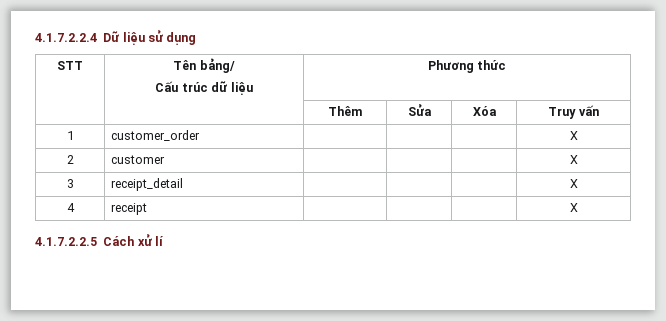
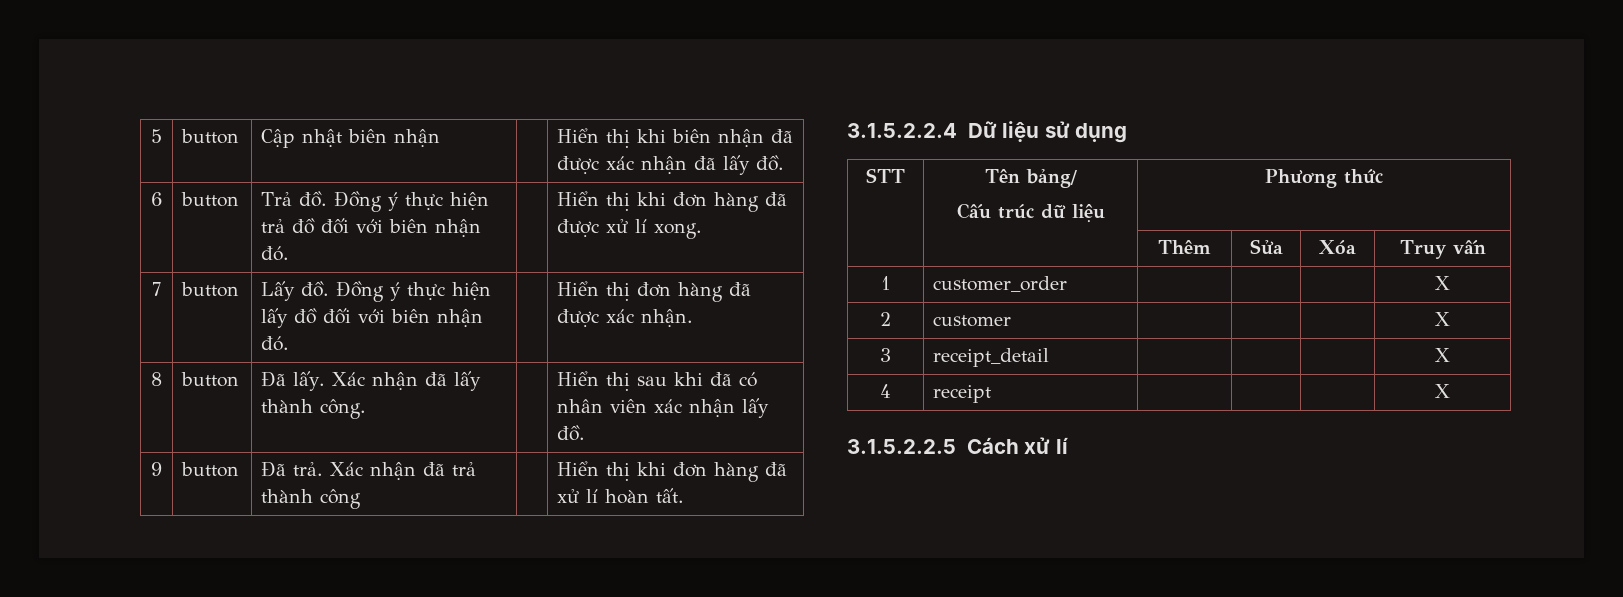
- 4.1.7.2.2.4 Dữ liệu sử dụng
+ 5 | button | Cập nhật biên nhận | | Hiển thị khi biên nhận đã được xác nhận đã lấy đồ.
+ 6 | button | Trả đồ. Đồng ý thực hiện trả đồ đối với biên nhận đó. | | Hiển thị khi đơn hàng đã được xử lí xong.
+ 7 | button | Lấy đồ. Đồng ý thực hiện lấy đồ đối với biên nhận đó. | | Hiển thị đơn hàng đã được xác nhận.
+ 8 | button | Đã lấy. Xác nhận đã lấy thành công. | | Hiển thị sau khi đã có nhân viên xác nhận lấy đồ.
+ 9 | button | Đã trả. Xác nhận đã trả thành công | | Hiển thị khi đơn hàng đã xử lí hoàn tất.
+ 3.1.5.2.2.4 Dữ liệu sử dụng
- 4.1.7.2.2.5 Cách xử lí
+ 3.1.5.2.2.5 Cách xử lí

